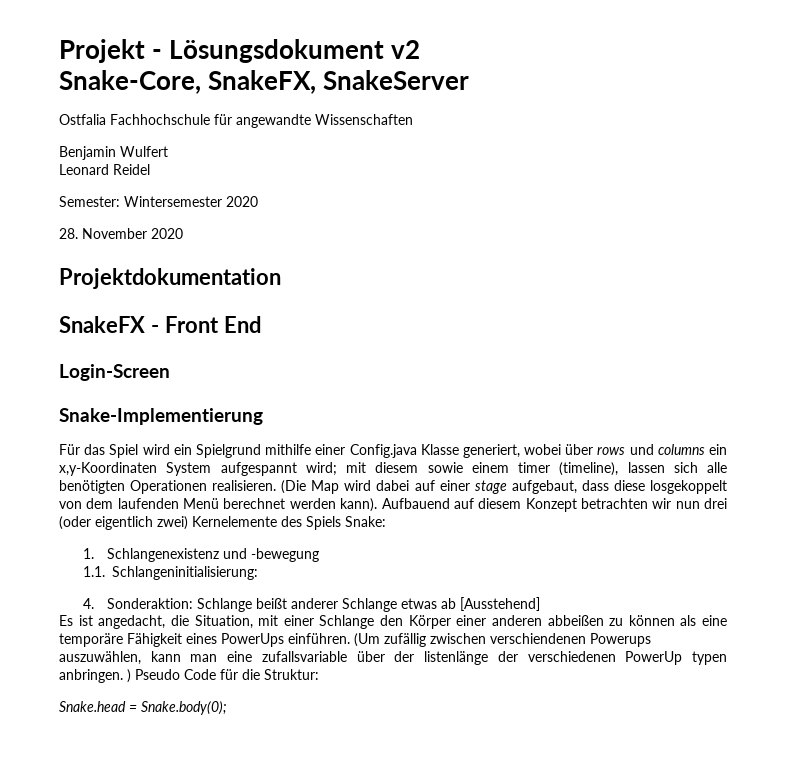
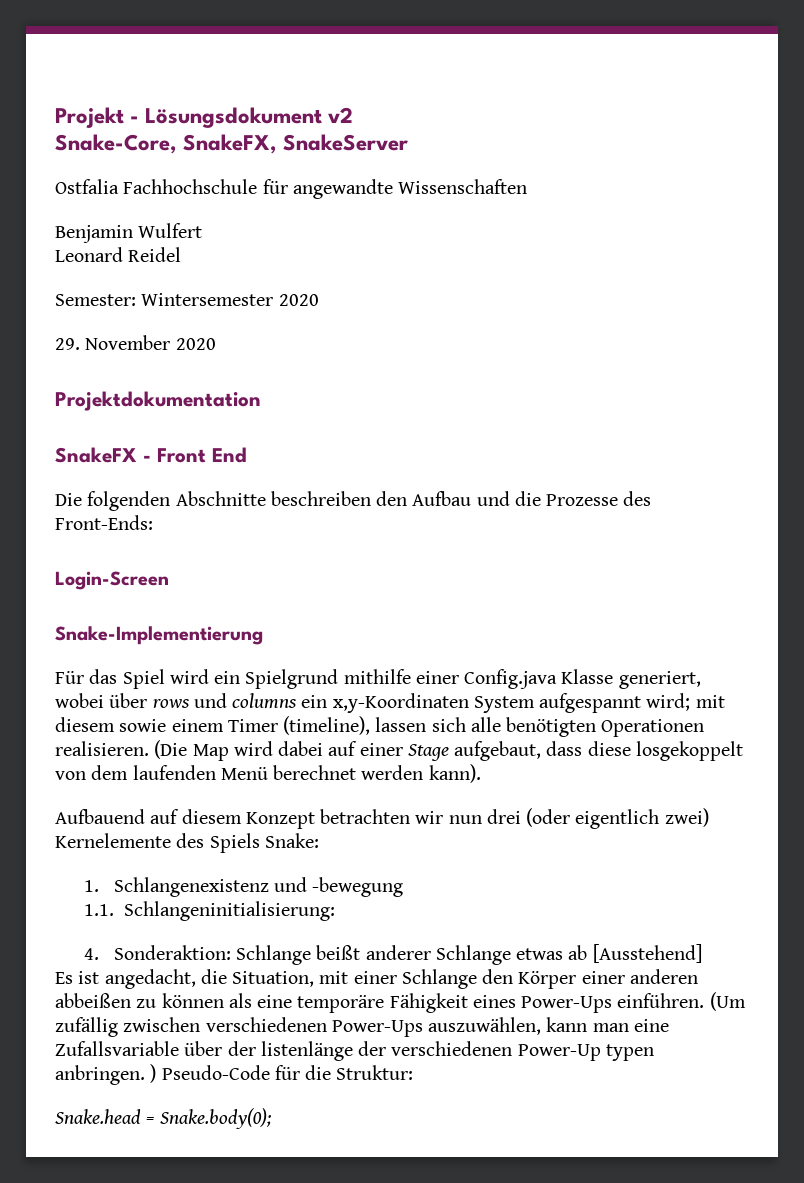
- 28. November 2020
+ 29. November 2020
+ Die folgenden Abschnitte beschreiben den Aufbau und die Prozesse des Front-Ends:
- Für das Spiel wird ein Spielgrund mithilfe einer Config.java Klasse generiert, wobei über rows und columns ein x,y-Koordinaten System aufgespannt wird; mit diesem sowie einem timer (timeline), lassen sich alle benötigten Operationen realisieren.
+ Für das Spiel wird ein Spielgrund mithilfe einer Config.java Klasse generiert, wobei über rows und columns ein x,y-Koordinaten System aufgespannt wird; mit diesem sowie einem Timer (timeline), lassen sich alle benötigten Operationen realisieren.
- (Die Map wird dabei auf einer stage aufgebaut, dass diese losgekoppelt von dem laufenden Menü berechnet werden kann). Aufbauend auf diesem Konzept betrachten wir nun drei (oder eigentlich zwei) Kernelemente des Spiels Snake:
+ (Die Map wird dabei auf einer Stage aufgebaut, dass diese losgekoppelt von dem laufenden Menü berechnet werden kann).
+ Aufbauend auf diesem Konzept betrachten wir nun drei (oder eigentlich zwei) Kernelemente des Spiels Snake:
- Es ist angedacht, die Situation, mit einer Schlange den Körper einer anderen abbeißen zu können als eine temporäre Fähigkeit eines PowerUps einführen.
+ Es ist angedacht, die Situation, mit einer Schlange den Körper einer anderen abbeißen zu können als eine temporäre Fähigkeit eines Power-Ups einführen.
- (Um zufällig zwischen verschiendenen Powerups auszuwählen, kann man eine zufallsvariable über der listenlänge der verschiedenen PowerUp typen anbringen. ) Pseudo Code für die Struktur:
+ (Um zufällig zwischen verschiedenen Power-Ups auszuwählen, kann man eine Zufallsvariable über der listenlänge der verschiedenen Power-Up typen anbringen. ) Pseudo-Code für die Struktur:

